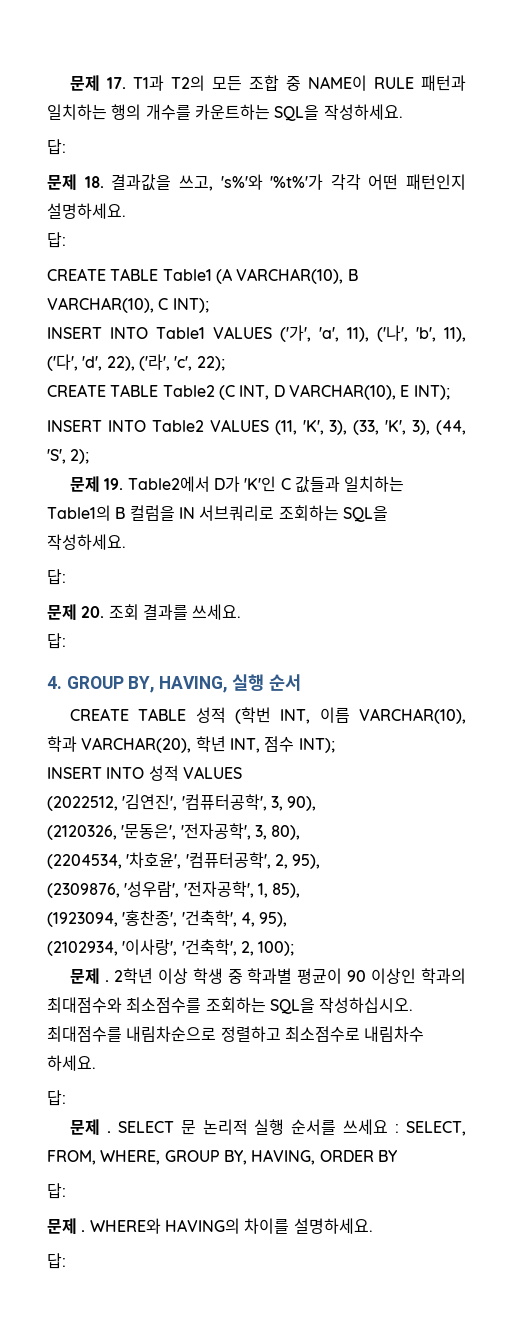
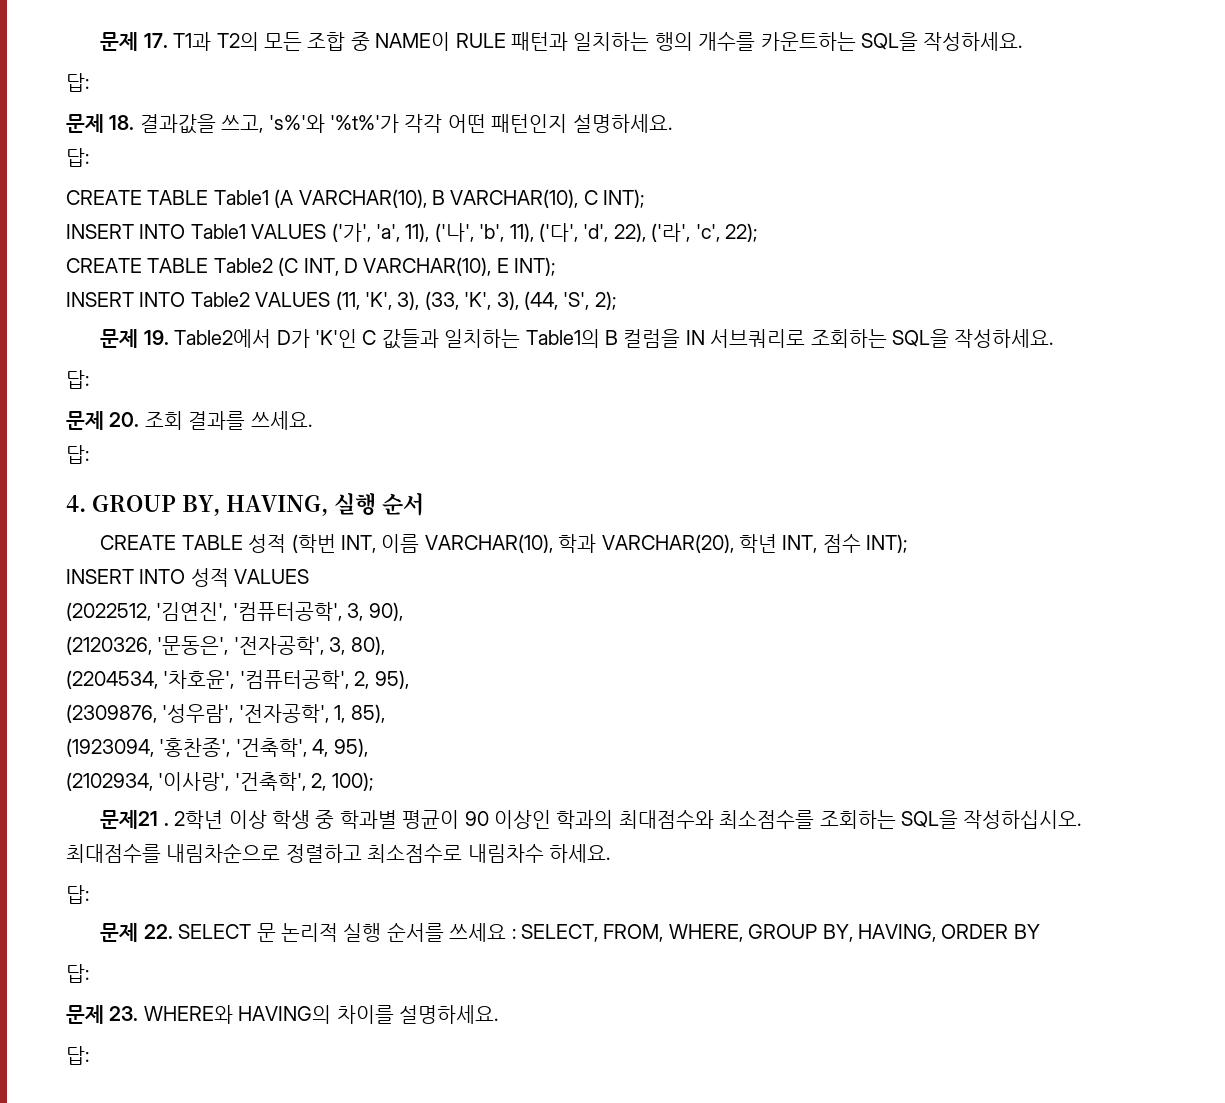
  (2102934, '이사랑', '건축학', 2, 100);
- 문제 .
+ 문제21 .
- 문제 . SELECT 문 논리적 실행 순서를 쓰세요 : SELECT, FROM, WHERE, GROUP BY, HAVING, ORDER BY
+ 문제 22. SELECT 문 논리적 실행 순서를 쓰세요 : SELECT, FROM, WHERE, GROUP BY, HAVING, ORDER BY
- 문제 . WHERE와 HAVING의 차이를 설명하세요.
+ 문제 23. WHERE와 HAVING의 차이를 설명하세요.

